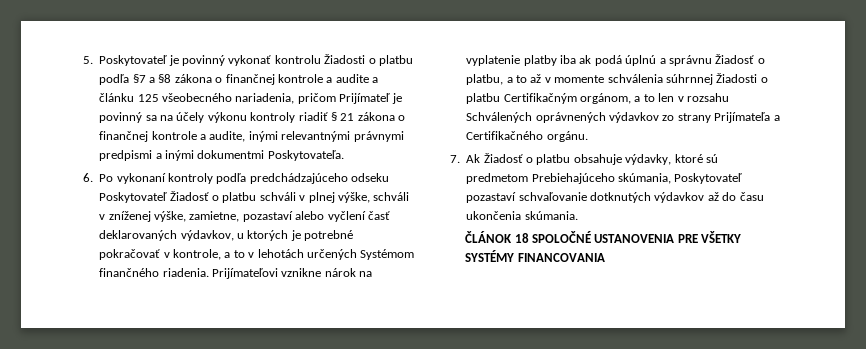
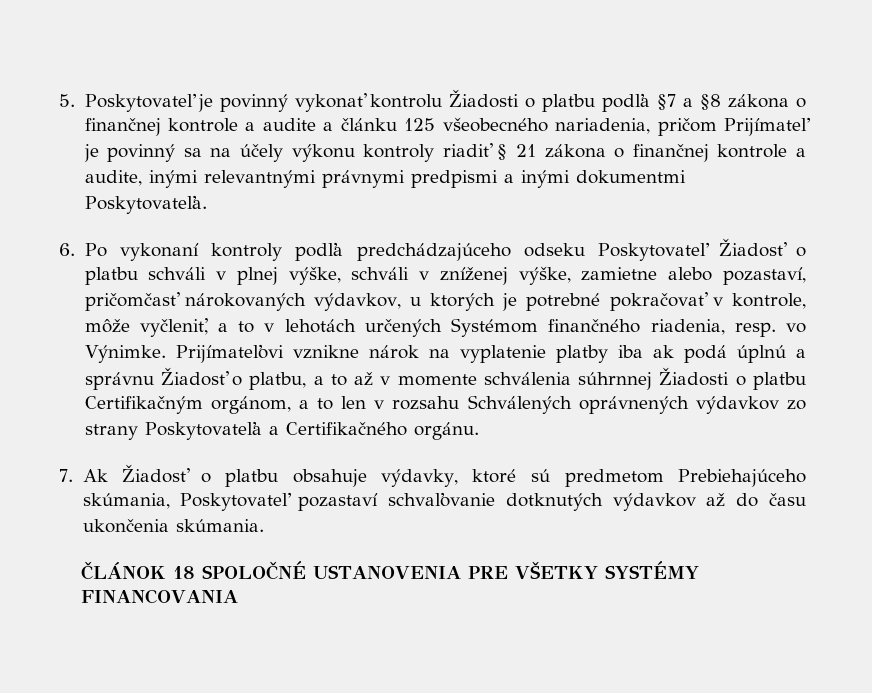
- 6. Po vykonaní kontroly podľa predchádzajúceho odseku Poskytovateľ Žiadosť o platbu schváli v plnej výške, schváli v zníženej výške, zamietne, pozastaví alebo vyčlení časť deklarovaných výdavkov, u ktorých je potrebné pokračovať v kontrole, a to v lehotách určených Systémom finančného riadenia.
+ 6. Po vykonaní kontroly podľa predchádzajúceho odseku Poskytovateľ Žiadosť o platbu schváli v plnej výške, schváli v zníženej výške, zamietne alebo pozastaví, pričomčasť nárokovaných výdavkov, u ktorých je potrebné pokračovať v kontrole, môže vyčleniť, a to v lehotách určených Systémom finančného riadenia, resp. vo Výnimke.
- Prijímateľovi vznikne nárok na vyplatenie platby iba ak podá úplnú a správnu Žiadosť o platbu, a to až v momente schválenia súhrnnej Žiadosti o platbu Certifikačným orgánom, a to len v rozsahu Schválených oprávnených výdavkov zo strany Prijímateľa a Certifikačného orgánu.
+ Prijímateľovi vznikne nárok na vyplatenie platby iba ak podá úplnú a správnu Žiadosť o platbu, a to až v momente schválenia súhrnnej Žiadosti o platbu Certifikačným orgánom, a to len v rozsahu Schválených oprávnených výdavkov zo strany Poskytovateľa a Certifikačného orgánu.

